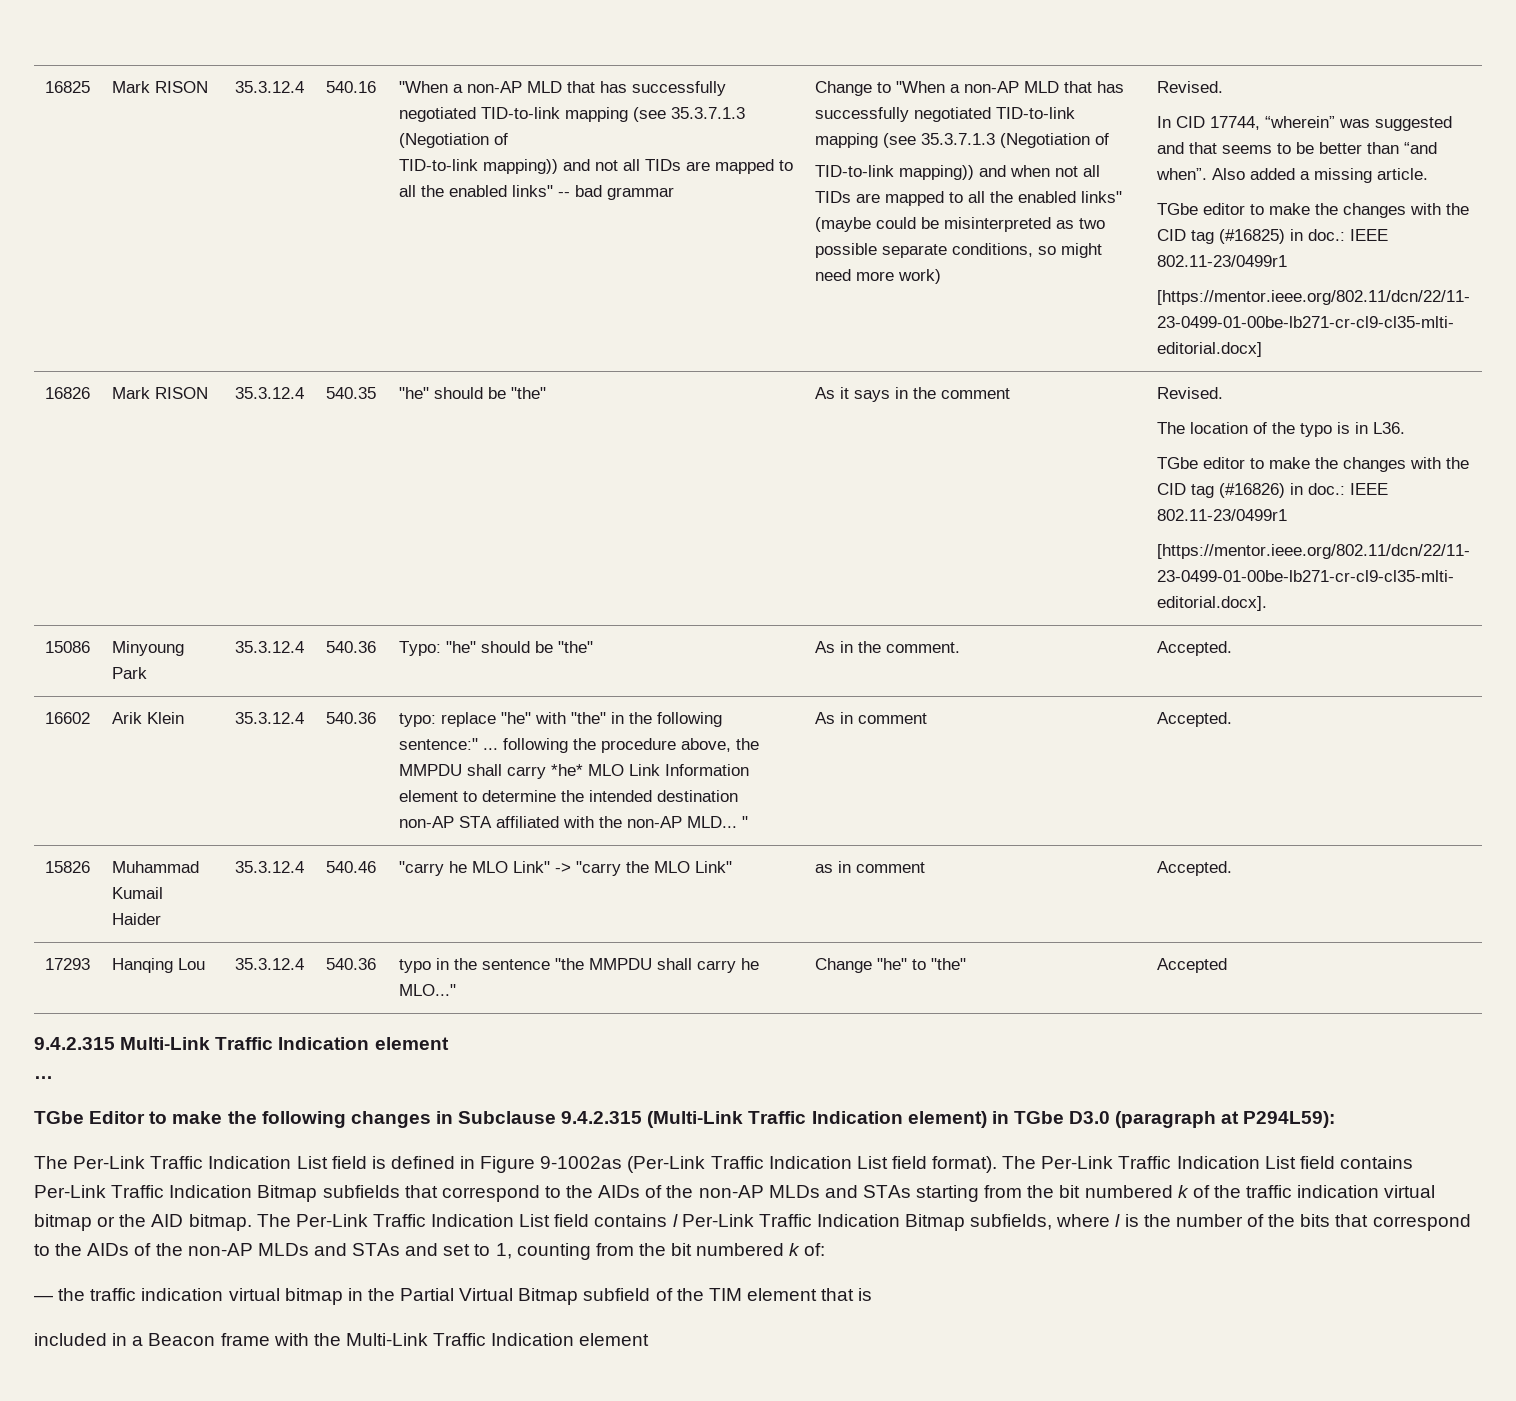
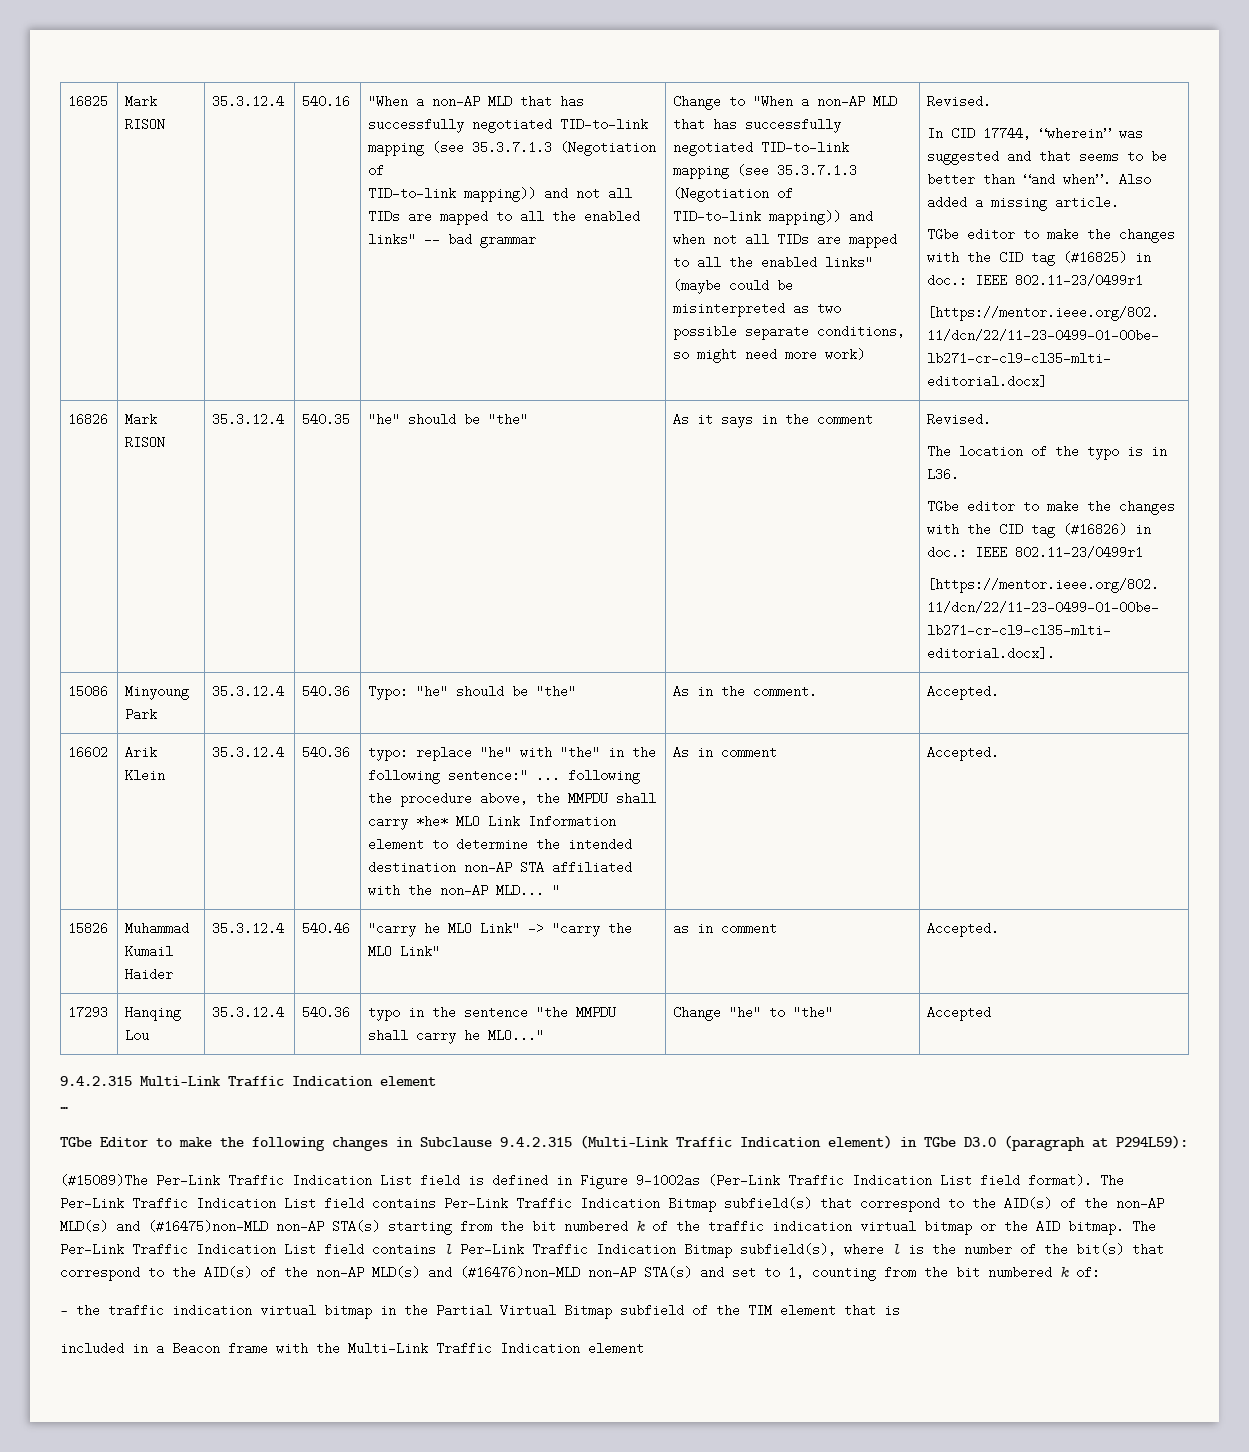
- The Per-Link Traffic Indication List field is defined in Figure 9-1002as (Per-Link Traffic Indication List field format).
+ (#15089)The Per-Link Traffic Indication List field is defined in Figure 9-1002as (Per-Link Traffic Indication List field format).
- The Per-Link Traffic Indication List field contains Per-Link Traffic Indication Bitmap subfields that correspond to the AIDs of the non-AP MLDs and STAs starting from the bit numbered k of the traffic indication virtual bitmap or the AID bitmap.
+ The Per-Link Traffic Indication List field contains Per-Link Traffic Indication Bitmap subfield(s) that correspond to the AID(s) of the non-AP MLD(s) and (#16475)non-MLD non-AP STA(s) starting from the bit numbered k of the traffic indication virtual bitmap or the AID bitmap.
- The Per-Link Traffic Indication List field contains l Per-Link Traffic Indication Bitmap subfields, where l is the number of the bits that correspond to the AIDs of the non-AP MLDs and STAs and set to 1, counting from the bit numbered k of:
+ The Per-Link Traffic Indication List field contains l Per-Link Traffic Indication Bitmap subfield(s), where l is the number of the bit(s) that correspond to the AID(s) of the non-AP MLD(s) and (#16476)non-MLD non-AP STA(s) and set to 1, counting from the bit numbered k of:

